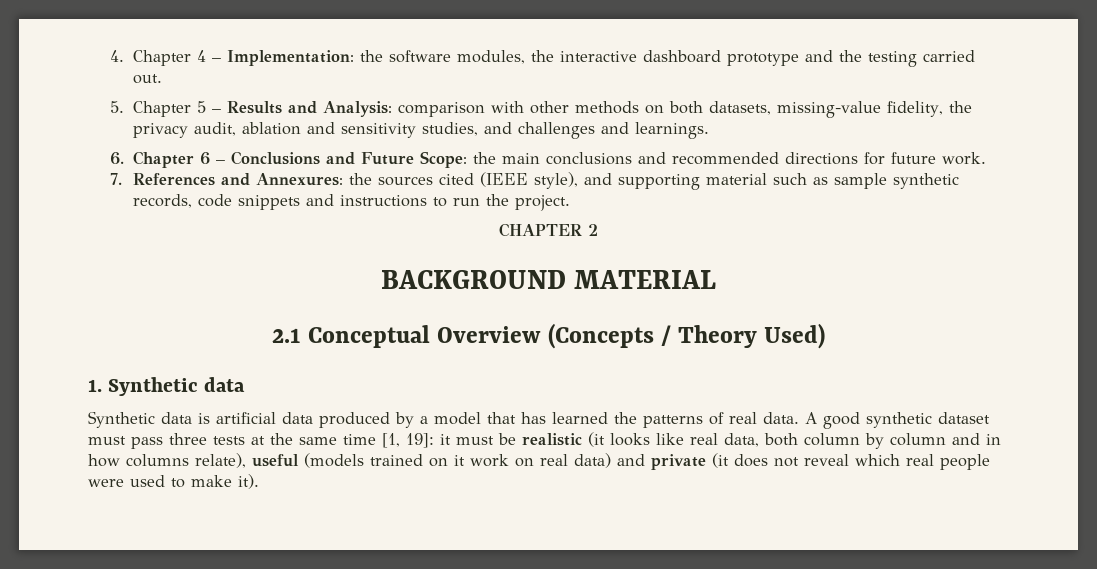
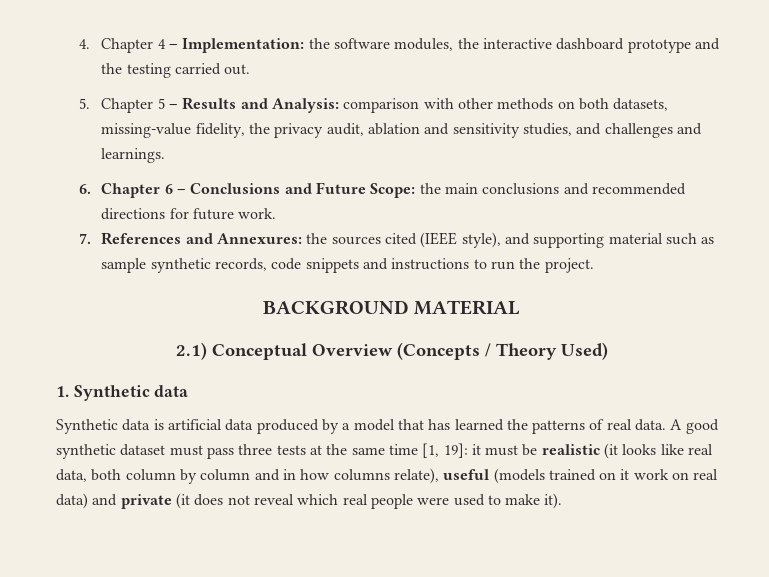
- CHAPTER 2
- 2.1 Conceptual Overview (Concepts / Theory Used)
+ 2.1) Conceptual Overview (Concepts / Theory Used)

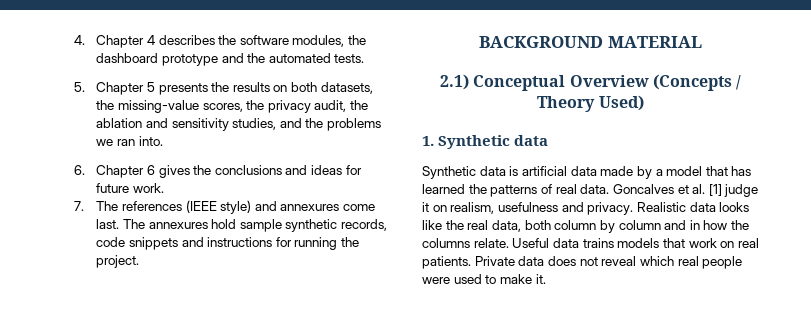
- 4. Chapter 4 – Implementation: the software modules, the interactive dashboard prototype and the testing carried out.
+ 4. Chapter 4 describes the software modules, the dashboard prototype and the automated tests.
- 5. Chapter 5 – Results and Analysis: comparison with other methods on both datasets, missing-value fidelity, the privacy audit, ablation and sensitivity studies, and challenges and learnings.
- 6. Chapter 6 – Conclusions and Future Scope: the main conclusions and recommended directions for future work.
- 7. References and Annexures: the sources cited (IEEE style), and supporting material such as sample synthetic records, code snippets and instructions to run the project.
+ 5. Chapter 5 presents the results on both datasets, the missing-value scores, the privacy audit, the ablation and sensitivity studies, and the problems we ran into.
+ 6. Chapter 6 gives the conclusions and ideas for future work.
+ 7. The references (IEEE style) and annexures come last. The annexures hold sample synthetic records, code snippets and instructions for running the project.
- Synthetic data is artificial data produced by a model that has learned the patterns of real data.
+ Synthetic data is artificial data made by a model that has learned the patterns of real data.
- A good synthetic dataset must pass three tests at the same time [1, 19]: it must be realistic (it looks like real data, both column by column and in how columns relate), useful (models trained on it work on real data) and private (it does not reveal which real people were used to make it).
+ Goncalves et al. [1] judge it on realism, usefulness and privacy. Realistic data looks like the real data, both column by column and in how the columns relate. Useful data trains models that work on real patients. Private data does not reveal which real people were used to make it.

